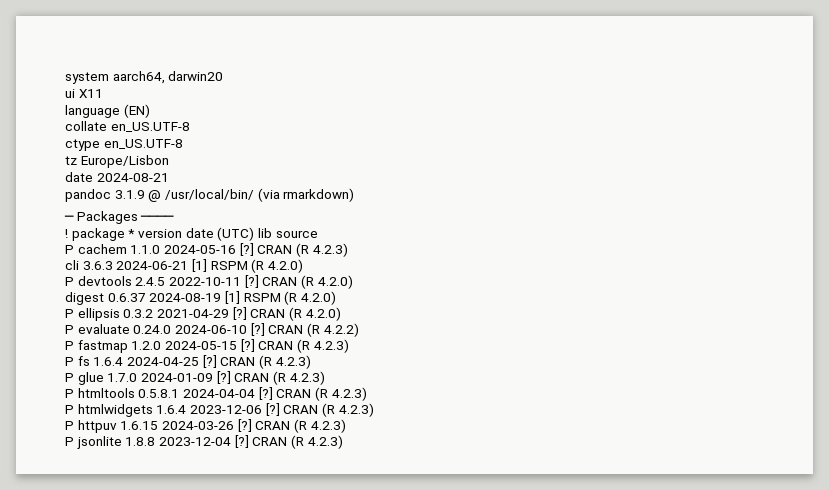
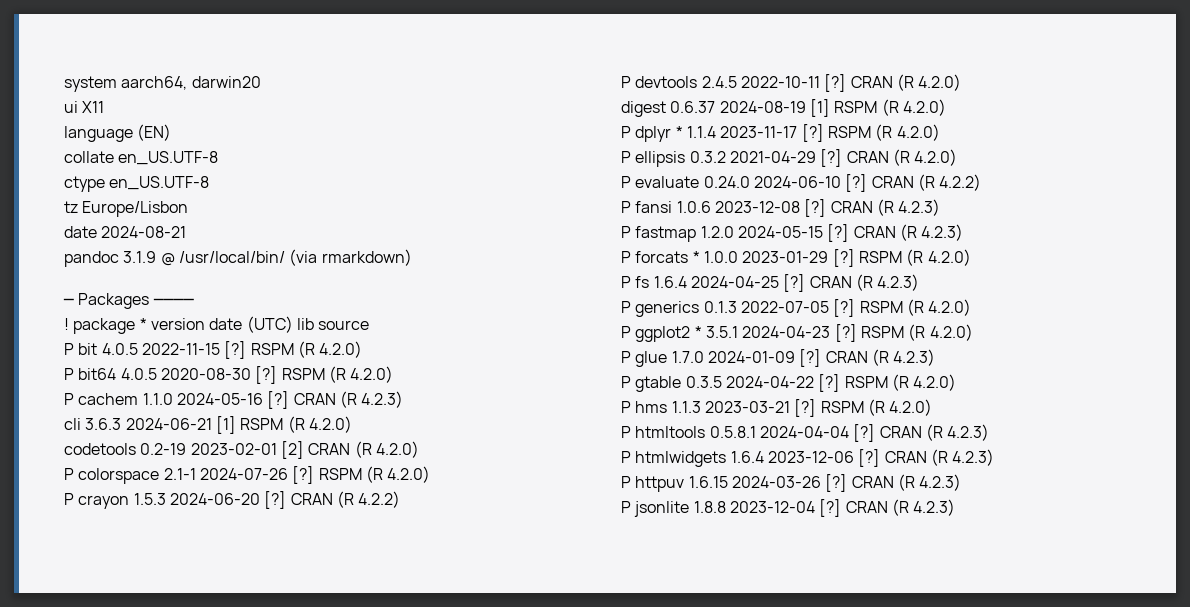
+ P bit 4.0.5 2022-11-15 [?] RSPM (R 4.2.0)
+ P bit64 4.0.5 2020-08-30 [?] RSPM (R 4.2.0)
+ codetools 0.2-19 2023-02-01 [2] CRAN (R 4.2.0)
+ P colorspace 2.1-1 2024-07-26 [?] RSPM (R 4.2.0)
+ P crayon 1.5.3 2024-06-20 [?] CRAN (R 4.2.2)
+ P dplyr * 1.1.4 2023-11-17 [?] RSPM (R 4.2.0)
+ P fansi 1.0.6 2023-12-08 [?] CRAN (R 4.2.3)
+ P forcats * 1.0.0 2023-01-29 [?] RSPM (R 4.2.0)
+ P generics 0.1.3 2022-07-05 [?] RSPM (R 4.2.0)
+ P ggplot2 * 3.5.1 2024-04-23 [?] RSPM (R 4.2.0)
+ P gtable 0.3.5 2024-04-22 [?] RSPM (R 4.2.0)
+ P hms 1.1.3 2023-03-21 [?] RSPM (R 4.2.0)

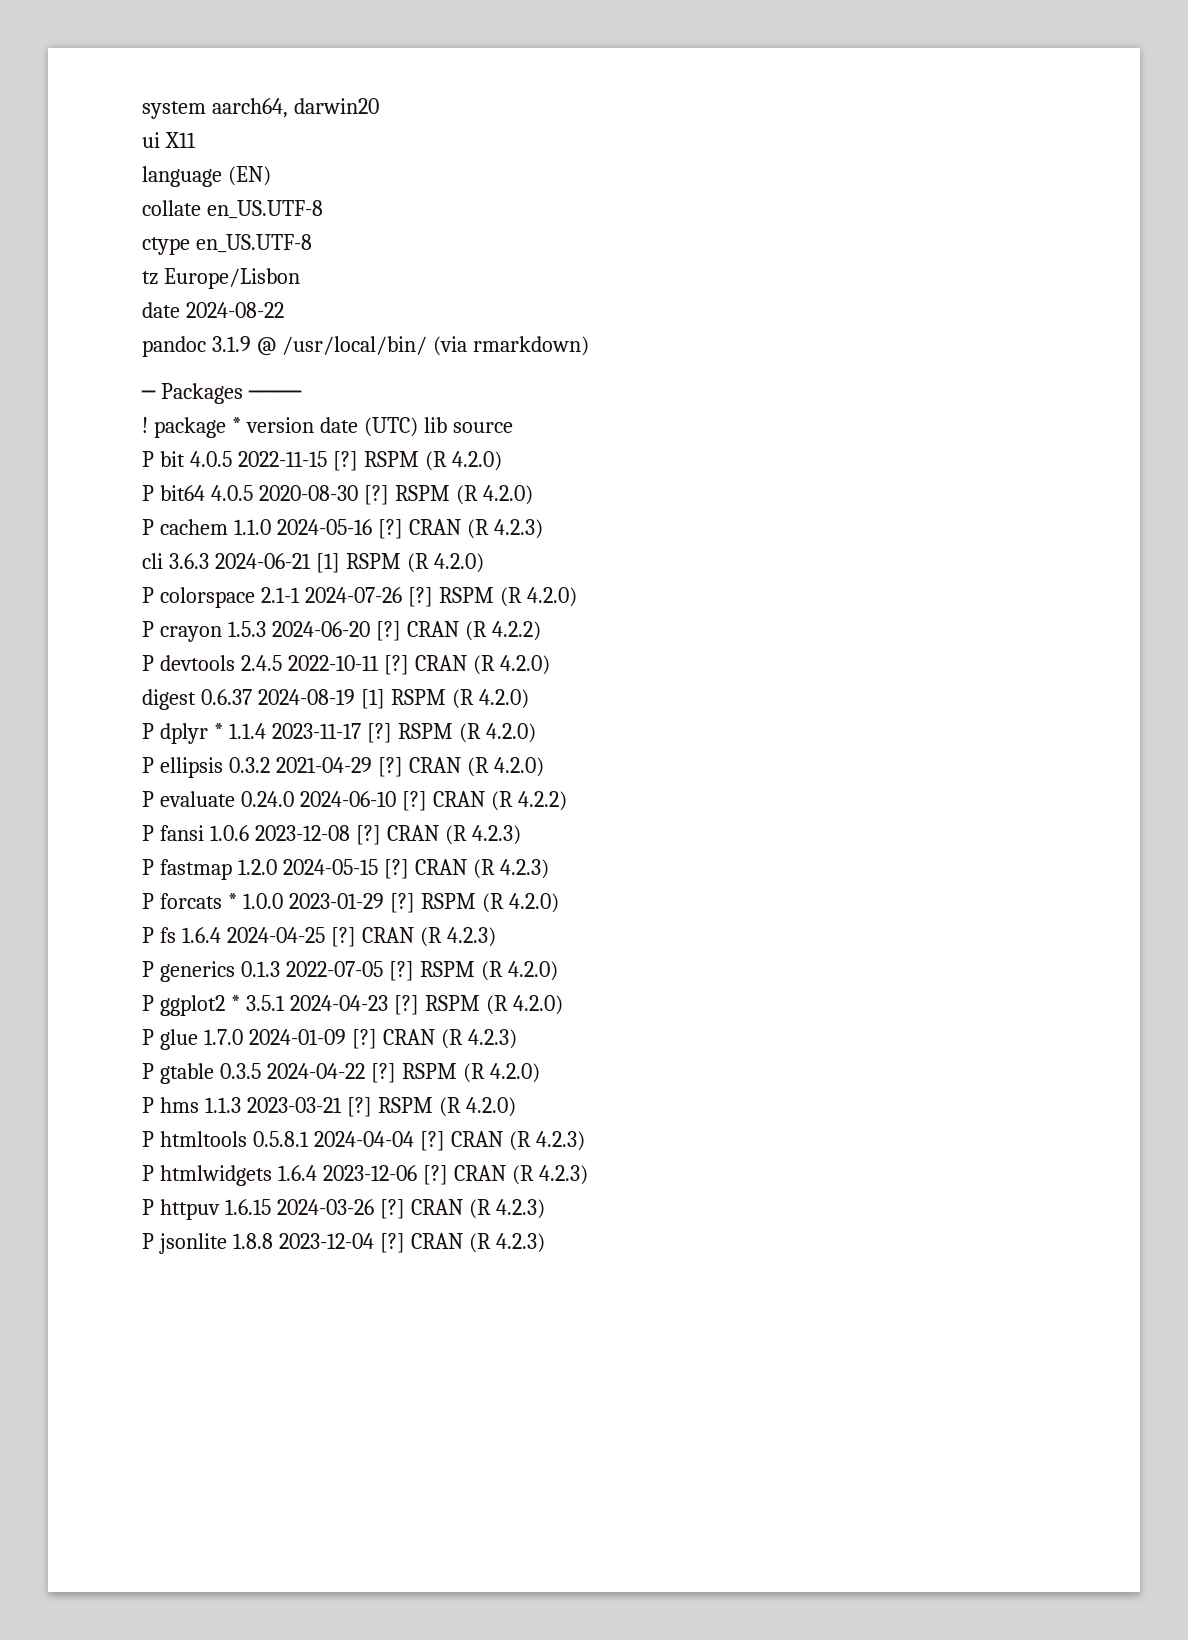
- date 2024-08-21
+ date 2024-08-22
- codetools 0.2-19 2023-02-01 [2] CRAN (R 4.2.0)

